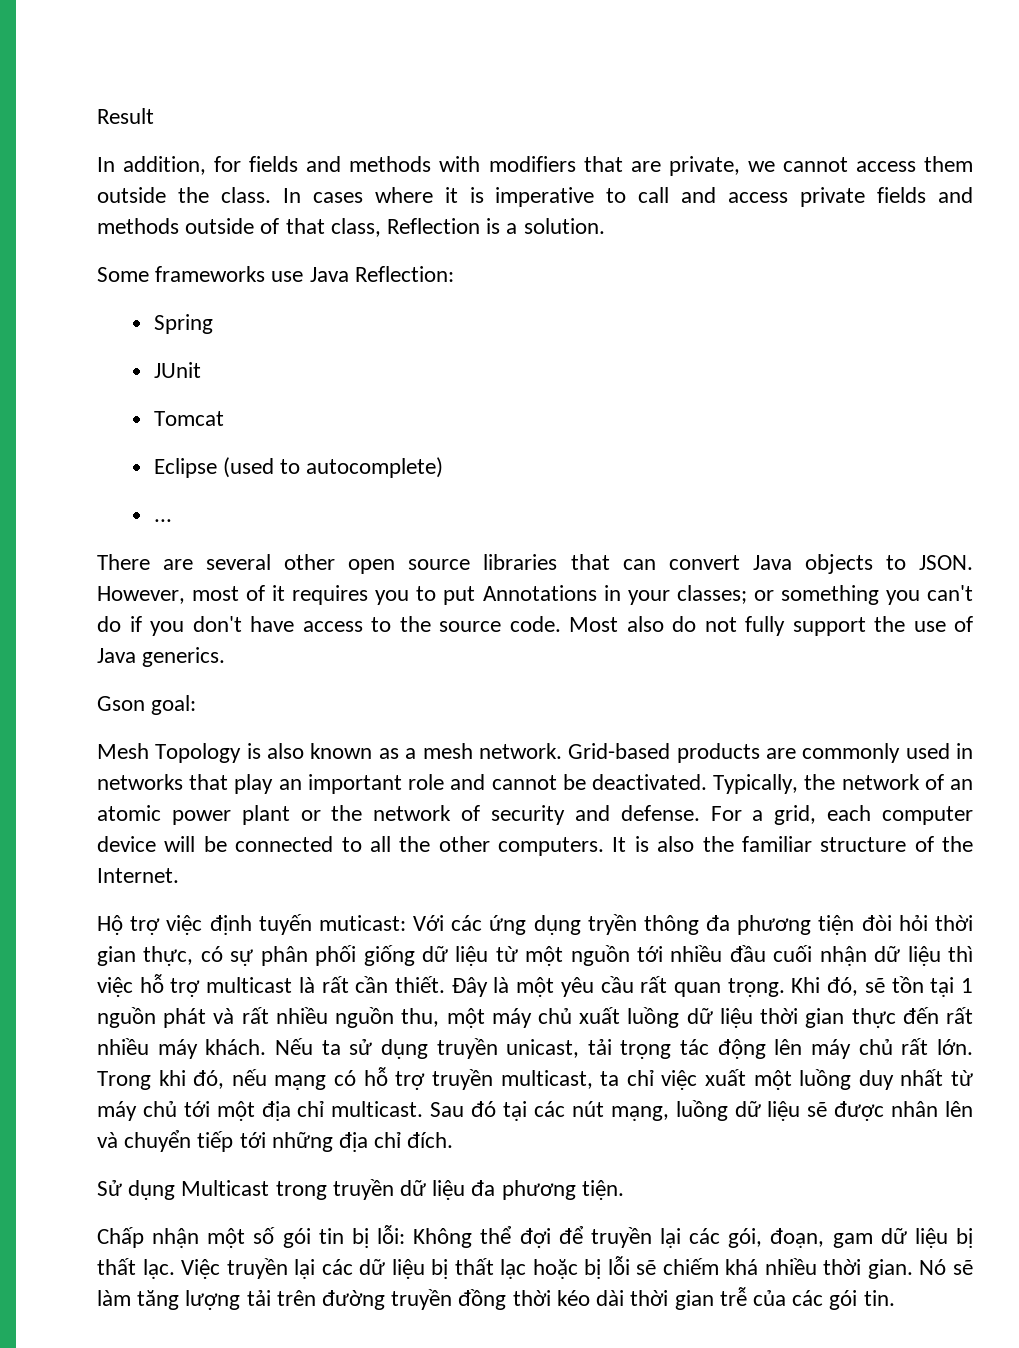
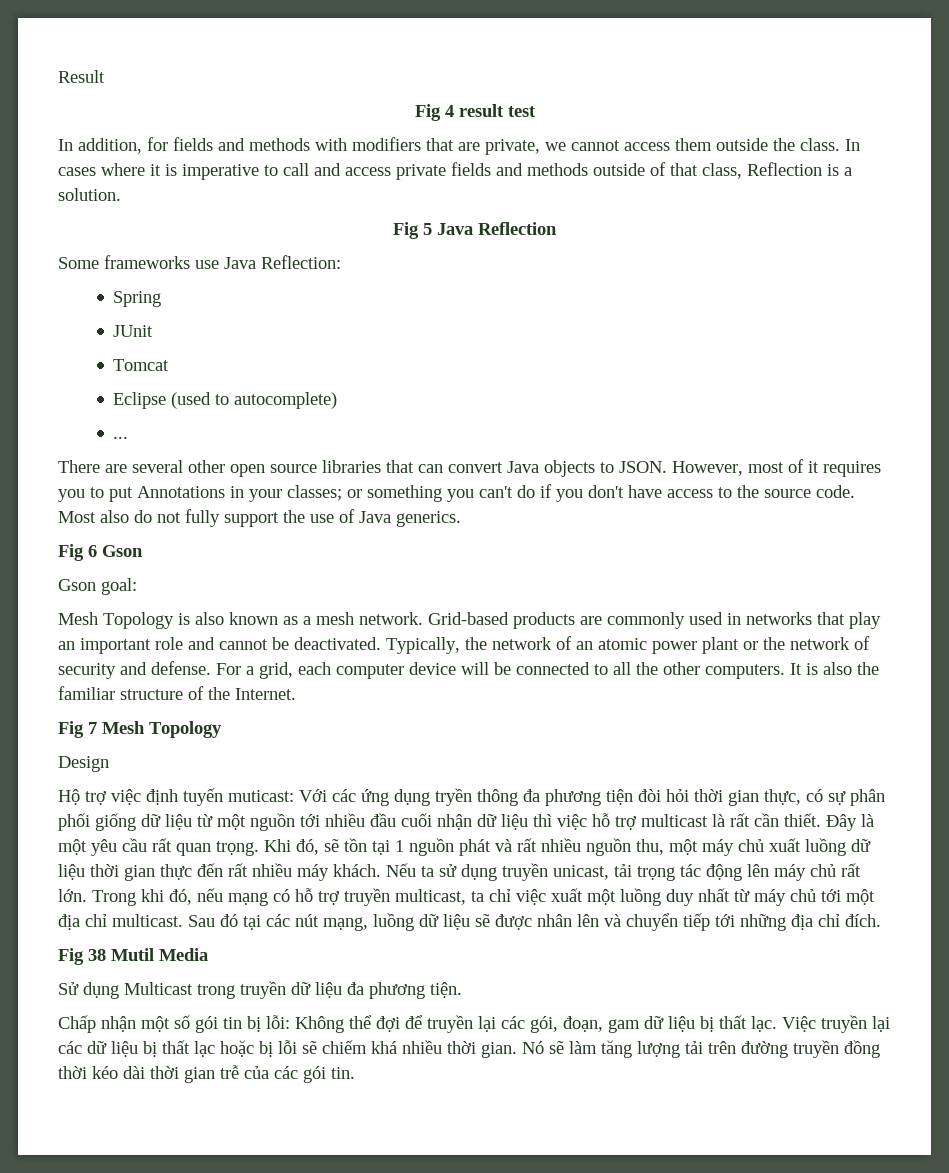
+ Fig 4 result test
+ Fig 5 Java Reflection
+ Fig 6 Gson
+ Fig 7 Mesh Topology
+ Design
+ Fig 38 Mutil Media

